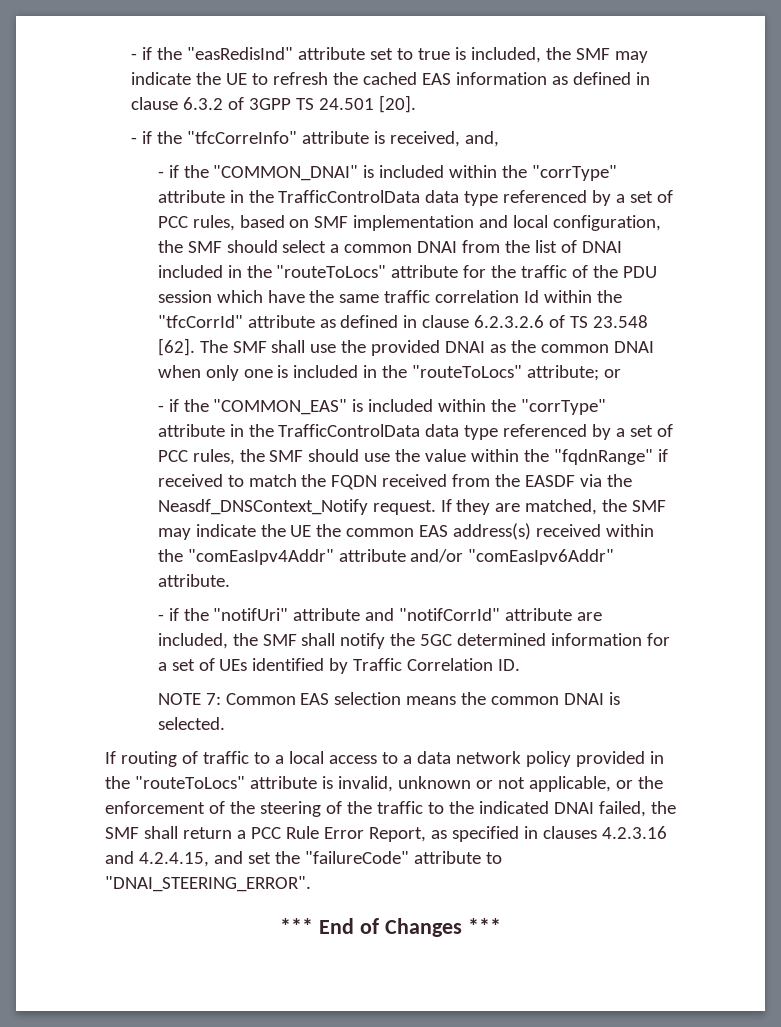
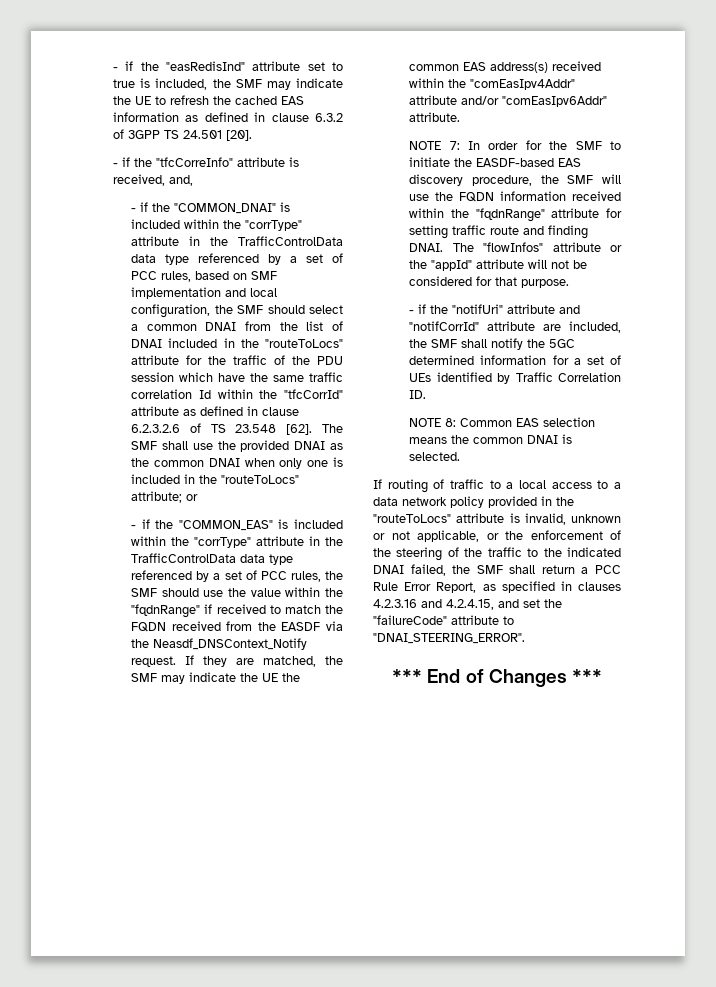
+ NOTE 7: In order for the SMF to initiate the EASDF-based EAS discovery procedure, the SMF will use the FQDN information received within the "fqdnRange" attribute for setting traffic route and finding DNAI. The "flowInfos" attribute or the "appId" attribute will not be considered for that purpose.
- NOTE 7: Common EAS selection means the common DNAI is selected.
+ NOTE 8: Common EAS selection means the common DNAI is selected.

